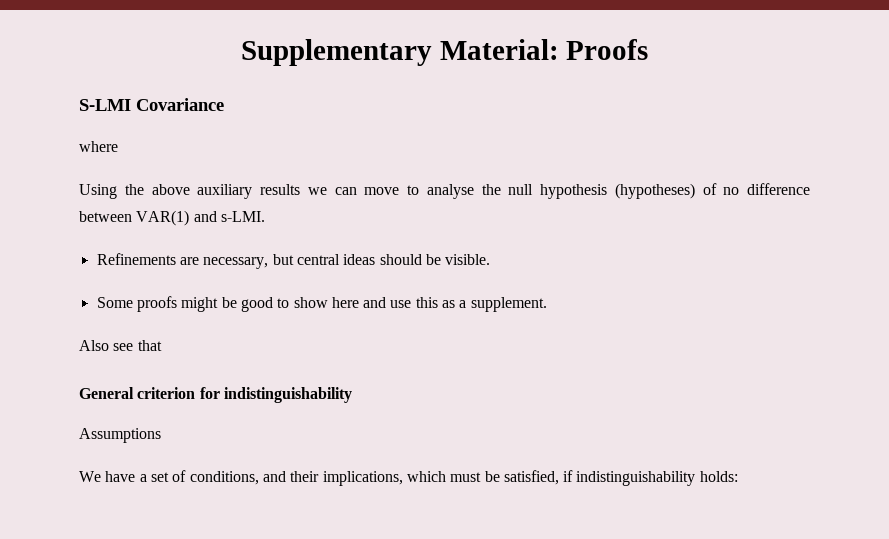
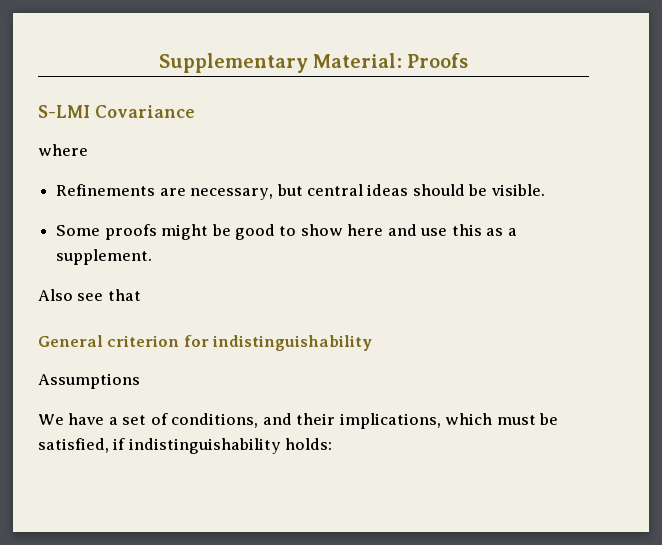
- Using the above auxiliary results we can move to analyse the null hypothesis (hypotheses) of no difference between VAR(1) and s-LMI.

